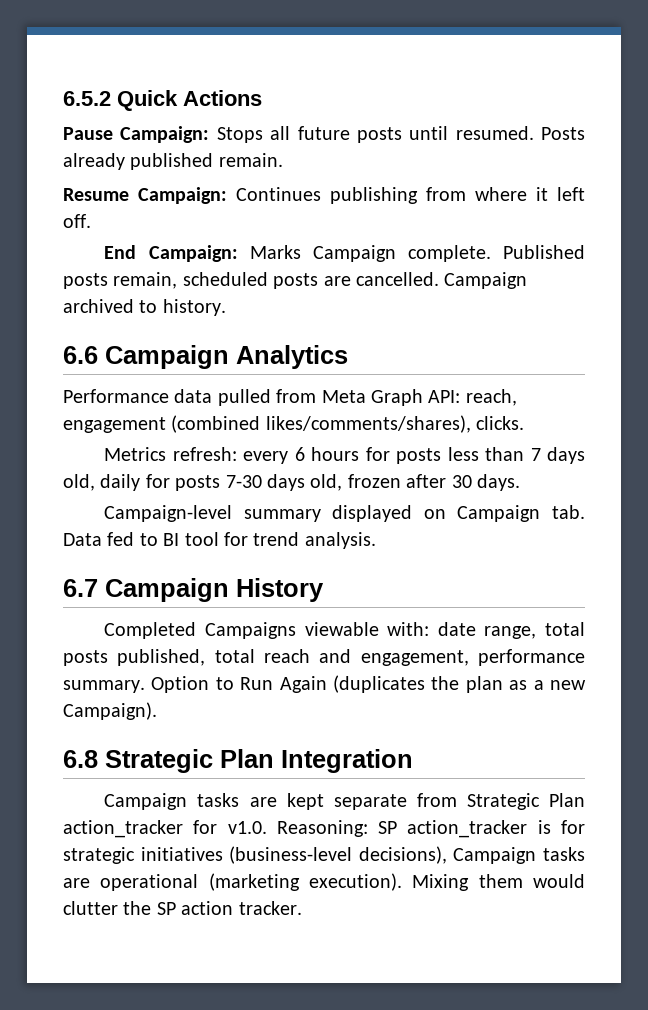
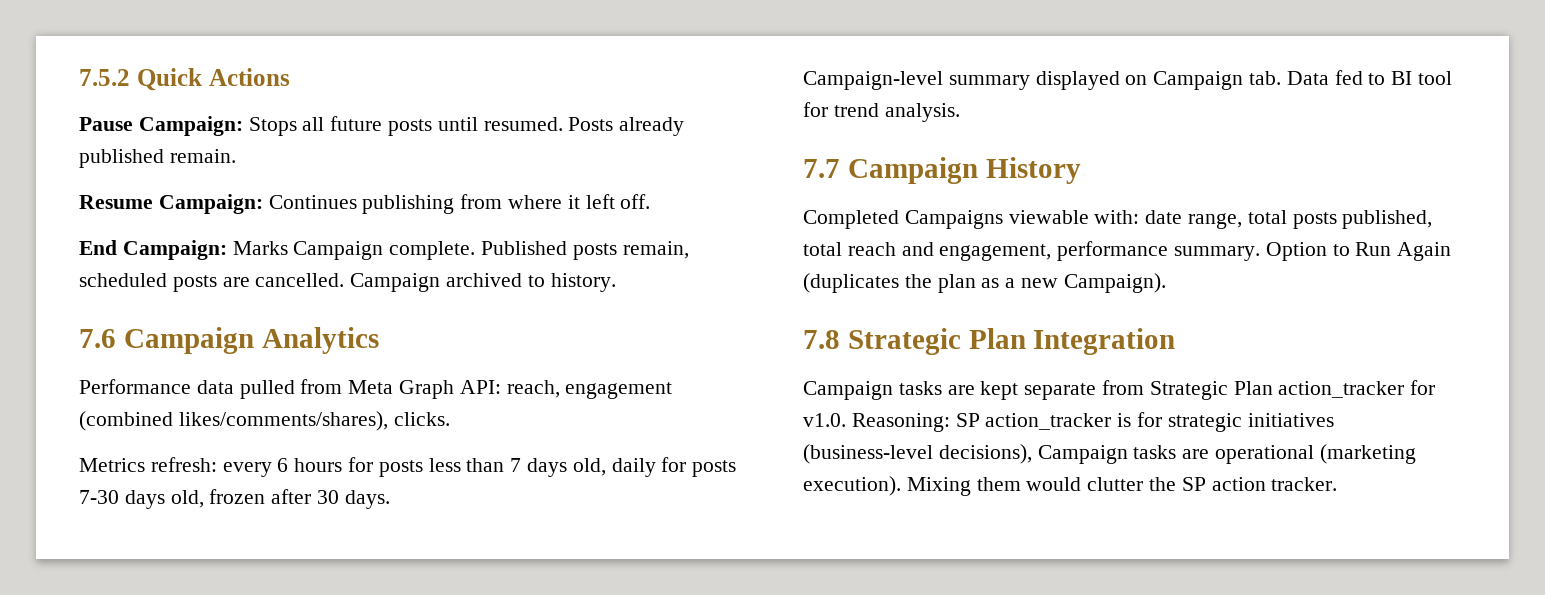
- 6.5.2 Quick Actions
+ 7.5.2 Quick Actions
- 6.6 Campaign Analytics
+ 7.6 Campaign Analytics
- 6.7 Campaign History
+ 7.7 Campaign History
- 6.8 Strategic Plan Integration
+ 7.8 Strategic Plan Integration

